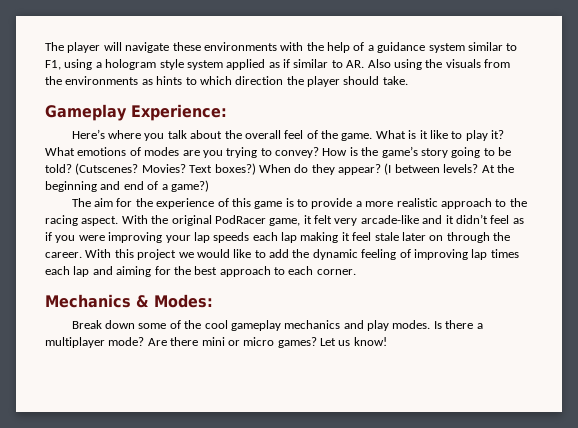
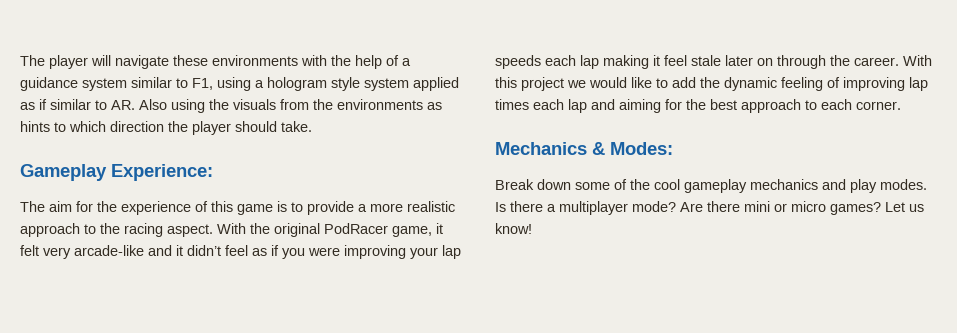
- Here’s where you talk about the overall feel of the game. What is it like to play it? What emotions of modes are you trying to convey? How is the game’s story going to be told? (Cutscenes? Movies? Text boxes?) When do they appear? (I between levels? At the beginning and end of a game?)

